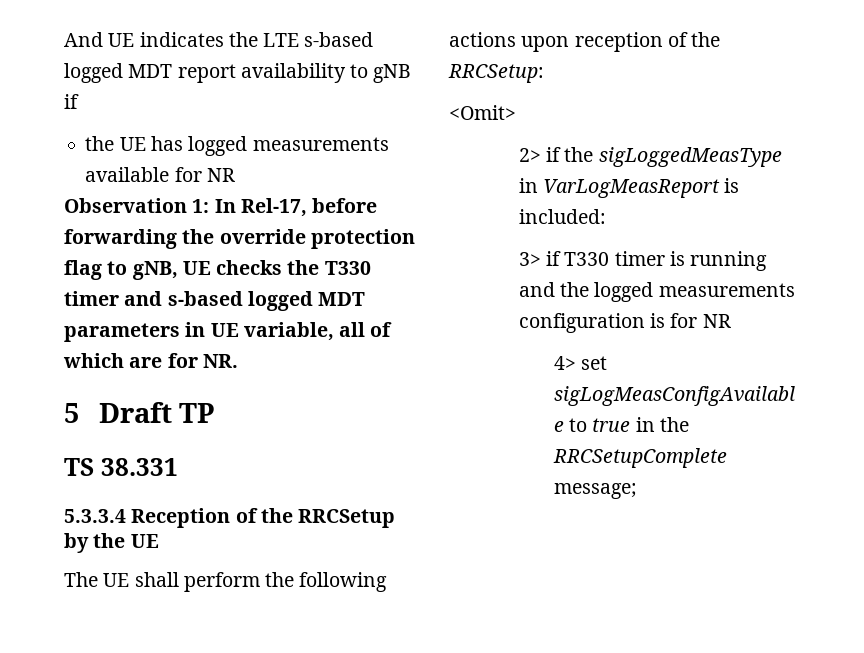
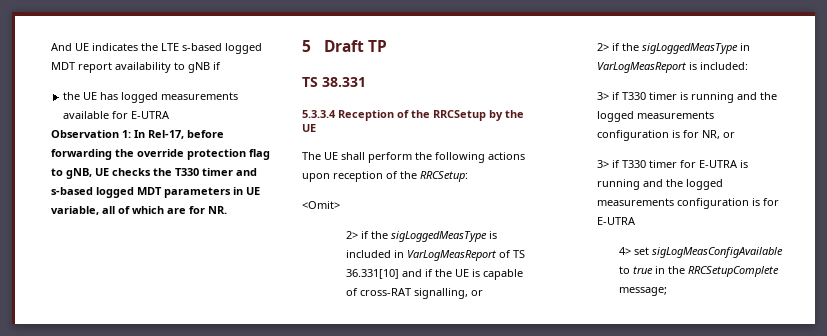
- the UE has logged measurements available for NR
+ the UE has logged measurements available for E-UTRA
+ 2> if the sigLoggedMeasType is included in VarLogMeasReport of TS 36.331[10] and if the UE is capable of cross-RAT signalling, or
- 3> if T330 timer is running and the logged measurements configuration is for NR
+ 3> if T330 timer is running and the logged measurements configuration is for NR, or
+ 3> if T330 timer for E-UTRA is running and the logged measurements configuration is for E-UTRA

